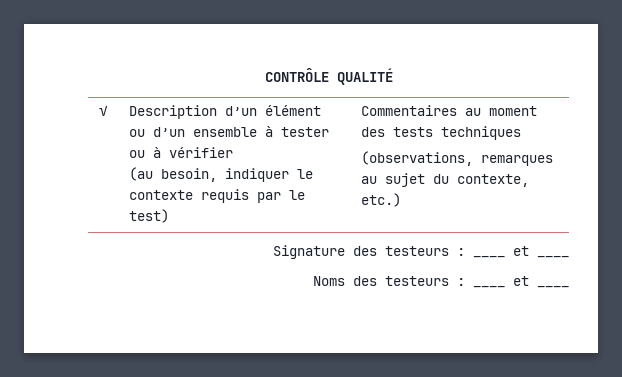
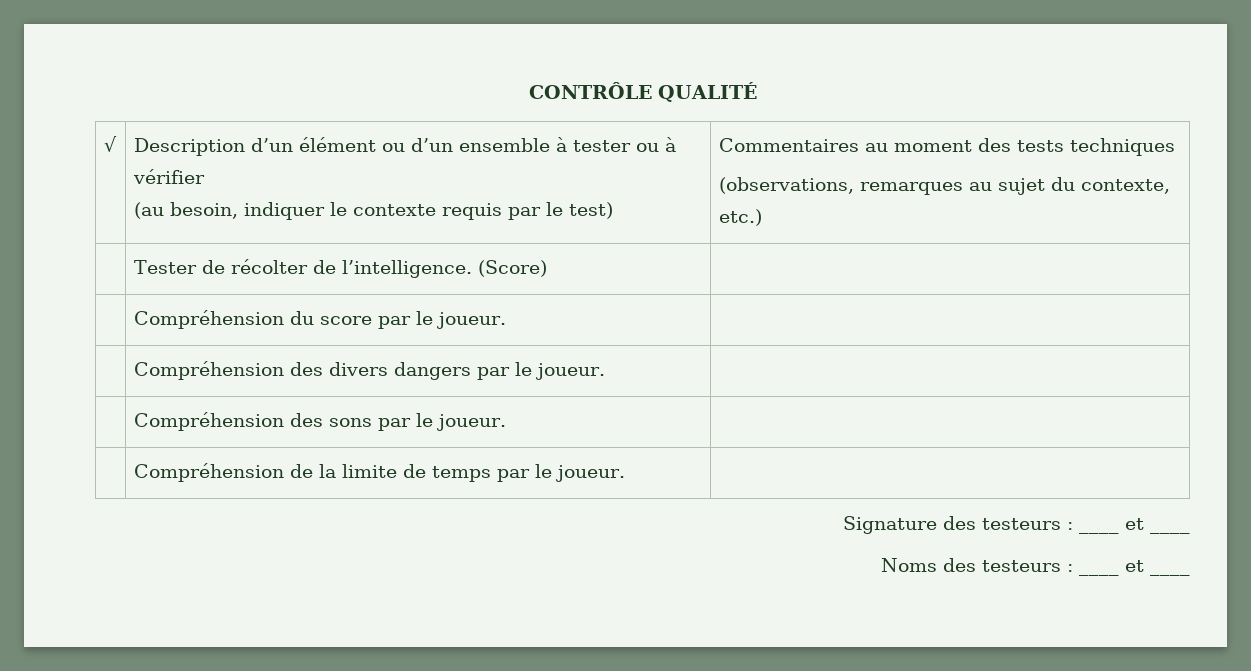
+ | Tester de récolter de l’intelligence. (Score) |
+ | Compréhension du score par le joueur. |
+ | Compréhension des divers dangers par le joueur. |
+ | Compréhension des sons par le joueur. |
+ | Compréhension de la limite de temps par le joueur. |

